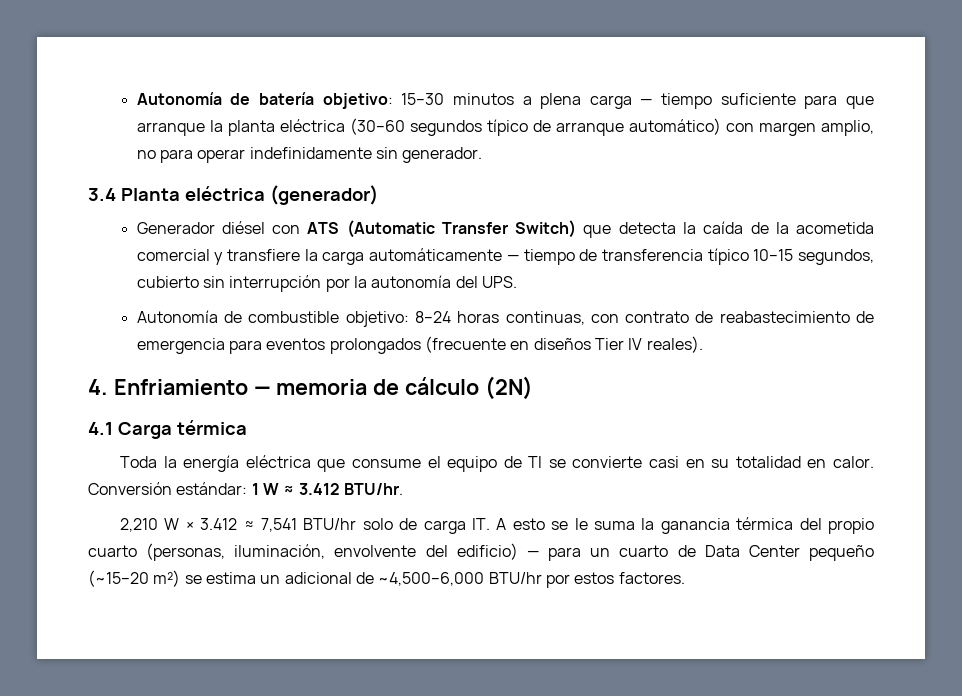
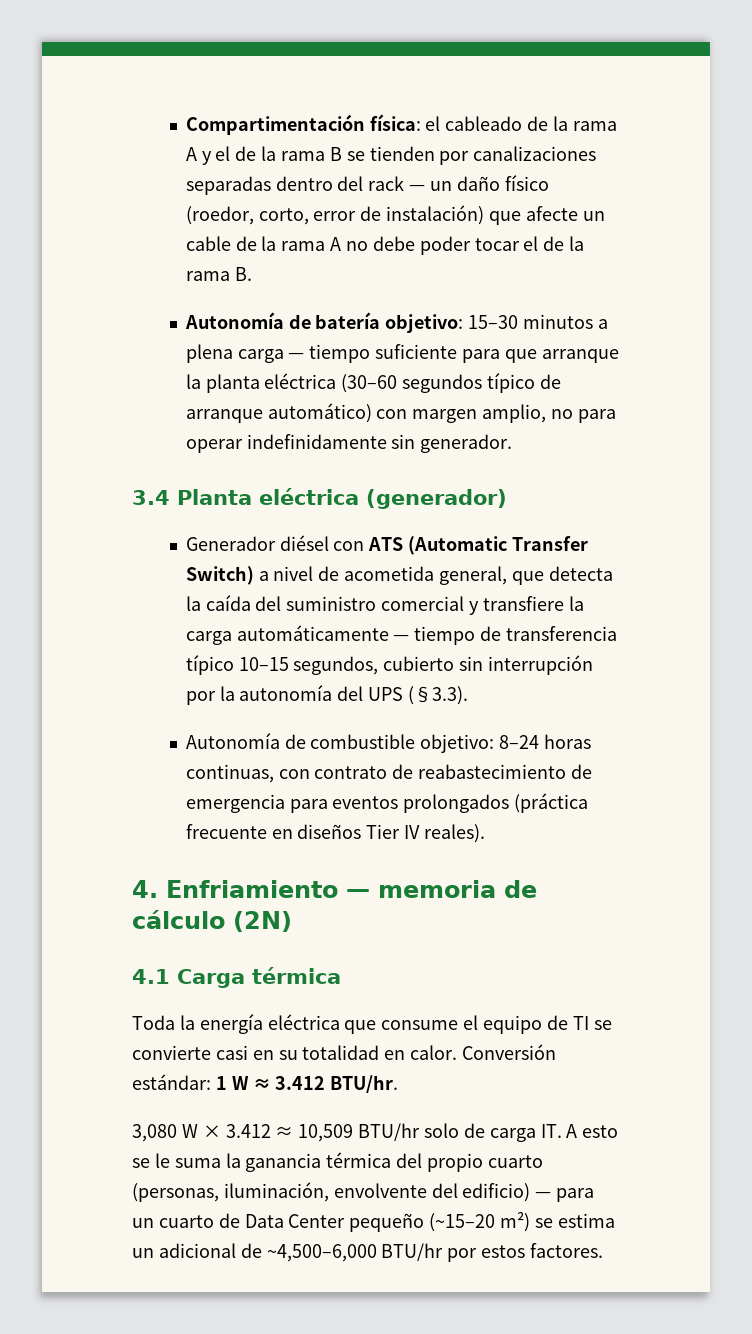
+ Compartimentación física: el cableado de la rama A y el de la rama B se tienden por canalizaciones separadas dentro del rack — un daño físico (roedor, corto, error de instalación) que afecte un cable de la rama A no debe poder tocar el de la rama B.
- Generador diésel con ATS (Automatic Transfer Switch) que detecta la caída de la acometida comercial y transfiere la carga automáticamente — tiempo de transferencia típico 10–15 segundos, cubierto sin interrupción por la autonomía del UPS.
+ Generador diésel con ATS (Automatic Transfer Switch) a nivel de acometida general, que detecta la caída del suministro comercial y transfiere la carga automáticamente — tiempo de transferencia típico 10–15 segundos, cubierto sin interrupción por la autonomía del UPS (§3.3).
- Autonomía de combustible objetivo: 8–24 horas continuas, con contrato de reabastecimiento de emergencia para eventos prolongados (frecuente en diseños Tier IV reales).
+ Autonomía de combustible objetivo: 8–24 horas continuas, con contrato de reabastecimiento de emergencia para eventos prolongados (práctica frecuente en diseños Tier IV reales).
- 2,210 W × 3.412 ≈ 7,541 BTU/hr solo de carga IT. A esto se le suma la ganancia térmica del propio cuarto (personas, iluminación, envolvente del edificio) — para un cuarto de Data Center pequeño (~15–20 m²) se estima un adicional de ~4,500–6,000 BTU/hr por estos factores.
+ 3,080 W × 3.412 ≈ 10,509 BTU/hr solo de carga IT. A esto se le suma la ganancia térmica del propio cuarto (personas, iluminación, envolvente del edificio) — para un cuarto de Data Center pequeño (~15–20 m²) se estima un adicional de ~4,500–6,000 BTU/hr por estos factores.

